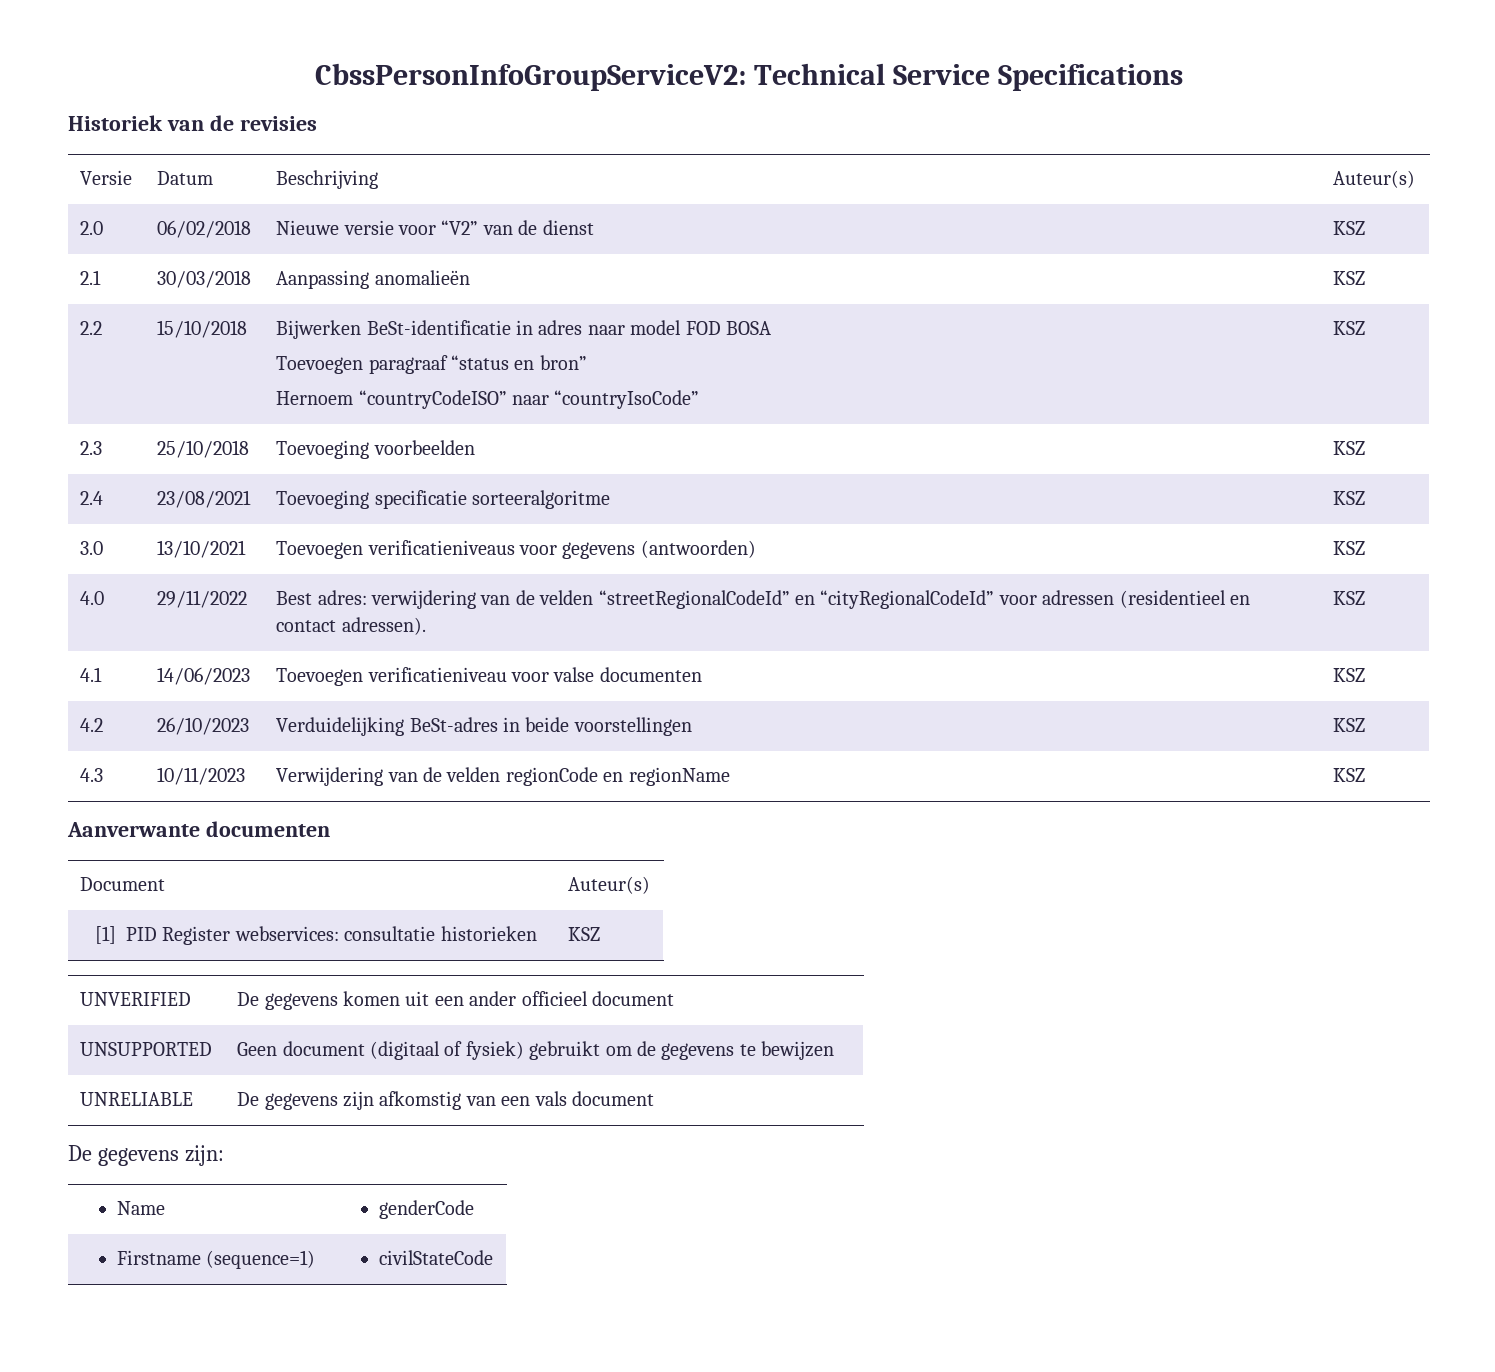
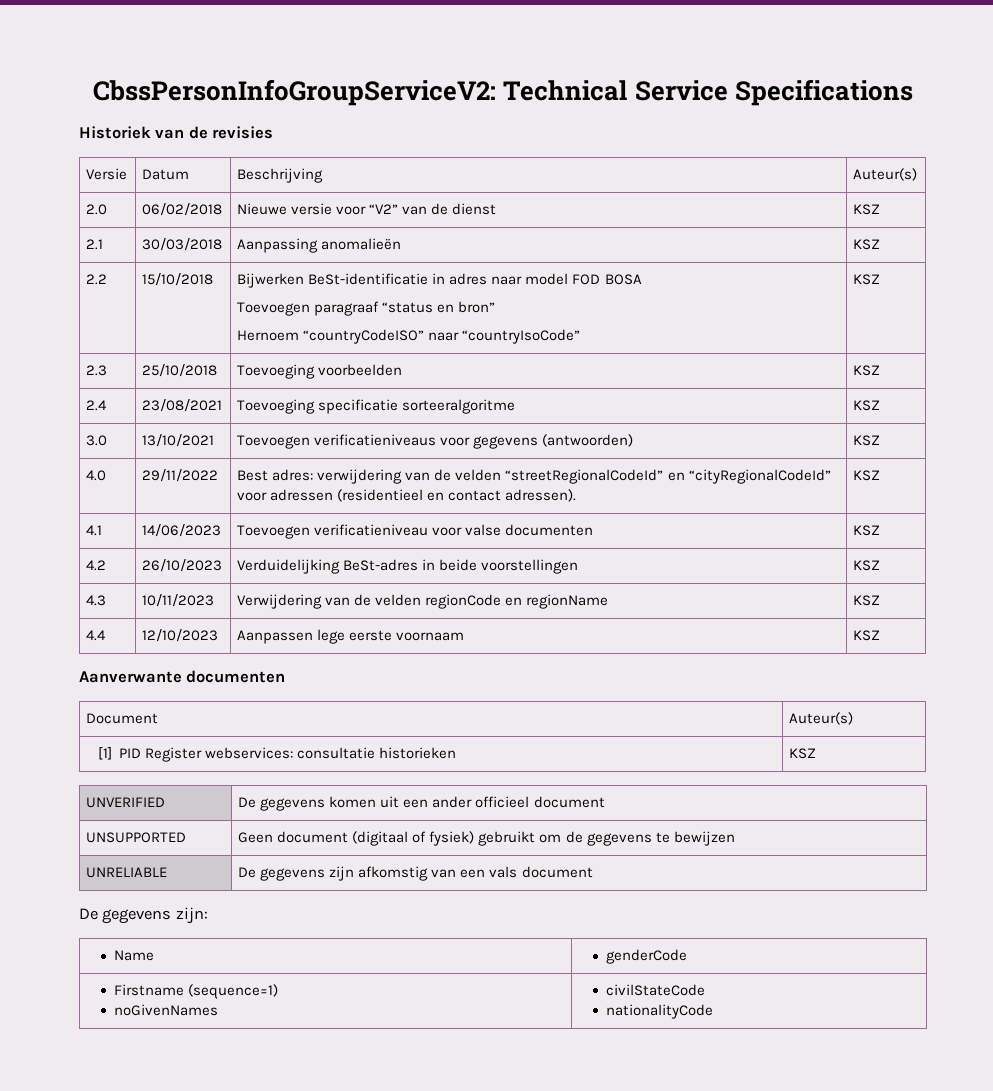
+ 4.4 | 12/10/2023 | Aanpassen lege eerste voornaam | KSZ
- Firstname (sequence=1) | civilStateCode
+ Firstname (sequence=1)
+ noGivenNames | civilStateCode
+ nationalityCode

